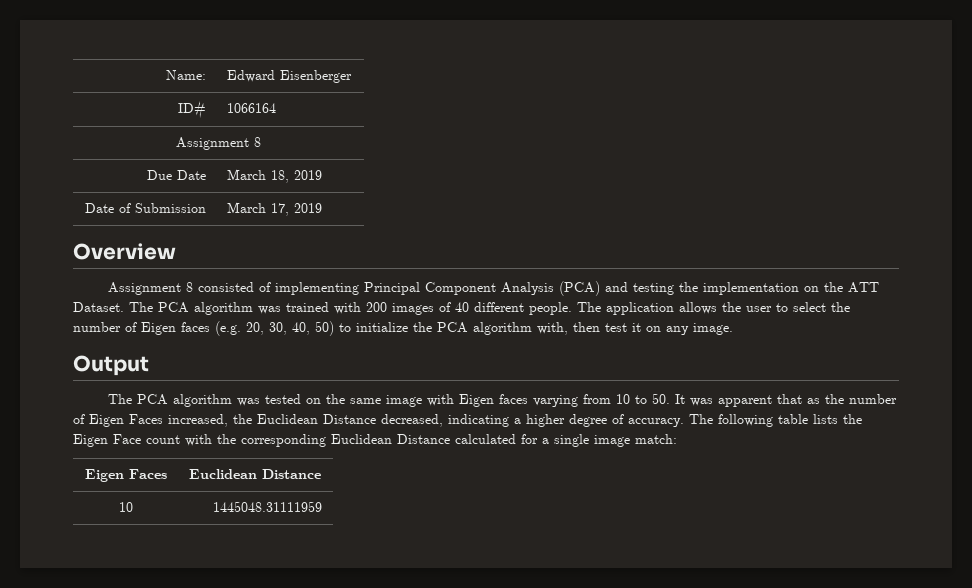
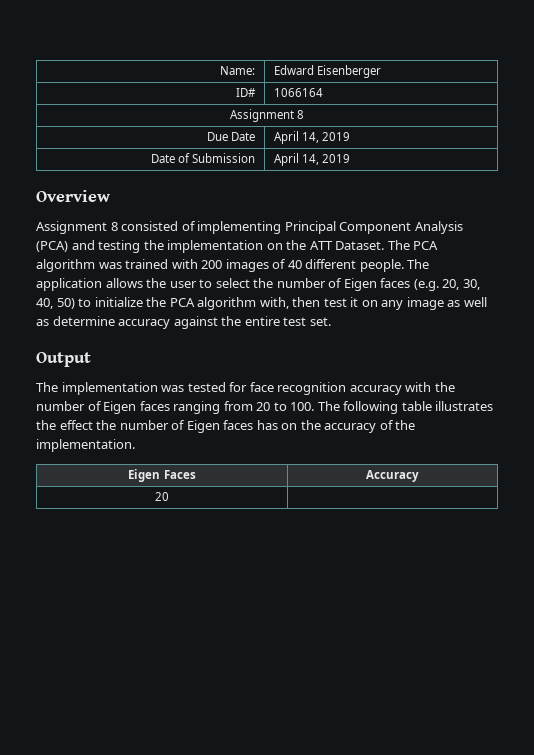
- Due Date | March 18, 2019
+ Due Date | April 14, 2019
- Date of Submission | March 17, 2019
+ Date of Submission | April 14, 2019
- The application allows the user to select the number of Eigen faces (e.g. 20, 30, 40, 50) to initialize the PCA algorithm with, then test it on any image.
+ The application allows the user to select the number of Eigen faces (e.g. 20, 30, 40, 50) to initialize the PCA algorithm with, then test it on any image as well as determine accuracy against the entire test set.
  Output
- The PCA algorithm was tested on the same image with Eigen faces varying from 10 to 50. It was apparent that as the number of Eigen Faces increased, the Euclidean Distance decreased, indicating a higher degree of accuracy. The following table lists the Eigen Face count with the corresponding Euclidean Distance calculated for a single image match:
- Eigen Faces | Euclidean Distance
- 10 | 1445048.31111959
+ The implementation was tested for face recognition accuracy with the number of Eigen faces ranging from 20 to 100. The following table illustrates the effect the number of Eigen faces has on the accuracy of the implementation.
+ Eigen Faces | Accuracy
+ 20 |

